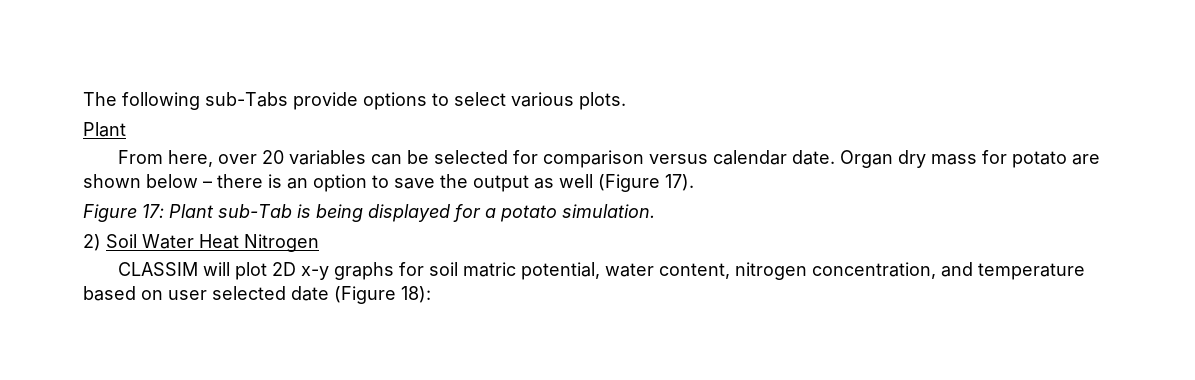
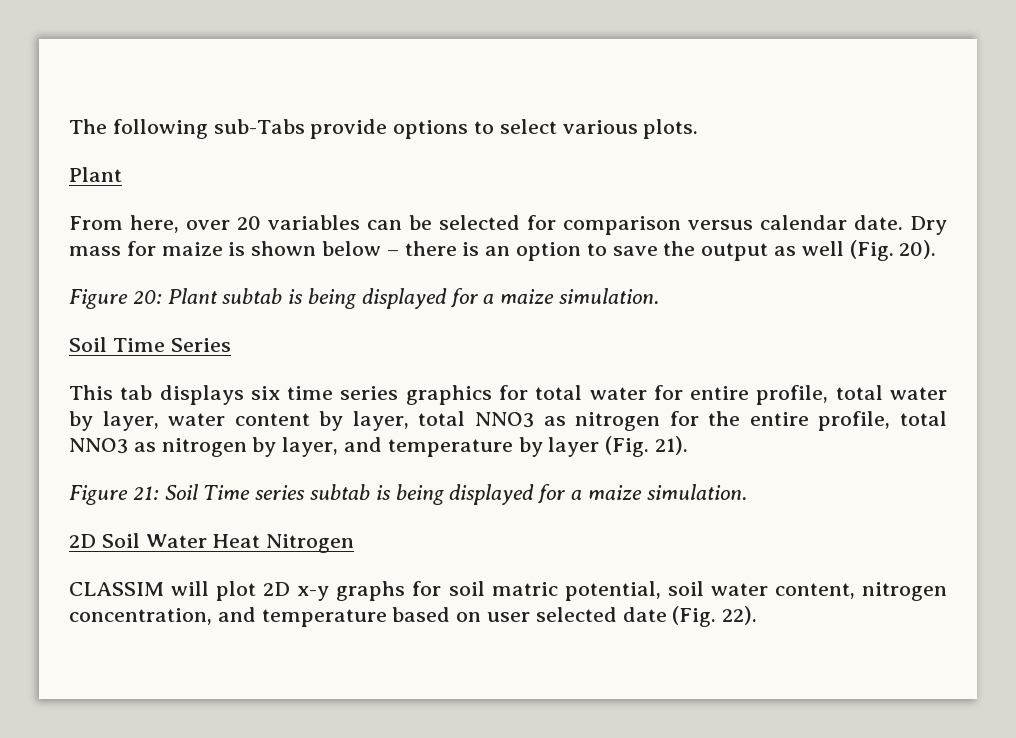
- Organ dry mass for potato are shown below – there is an option to save the output as well (Figure 17).
- Figure 17: Plant sub-Tab is being displayed for a potato simulation.
- 2) Soil Water Heat Nitrogen
+ Dry mass for maize is shown below – there is an option to save the output as well (Fig. 20).
+ Figure 20: Plant subtab is being displayed for a maize simulation.
+ Soil Time Series
+ This tab displays six time series graphics for total water for entire profile, total water by layer, water content by layer, total NNO3 as nitrogen for the entire profile, total NNO3 as nitrogen by layer, and temperature by layer (Fig. 21).
+ Figure 21: Soil Time series subtab is being displayed for a maize simulation.
+ 2D Soil Water Heat Nitrogen
- CLASSIM will plot 2D x-y graphs for soil matric potential, water content, nitrogen concentration, and temperature based on user selected date (Figure 18):
+ CLASSIM will plot 2D x-y graphs for soil matric potential, soil water content, nitrogen concentration, and temperature based on user selected date (Fig. 22).

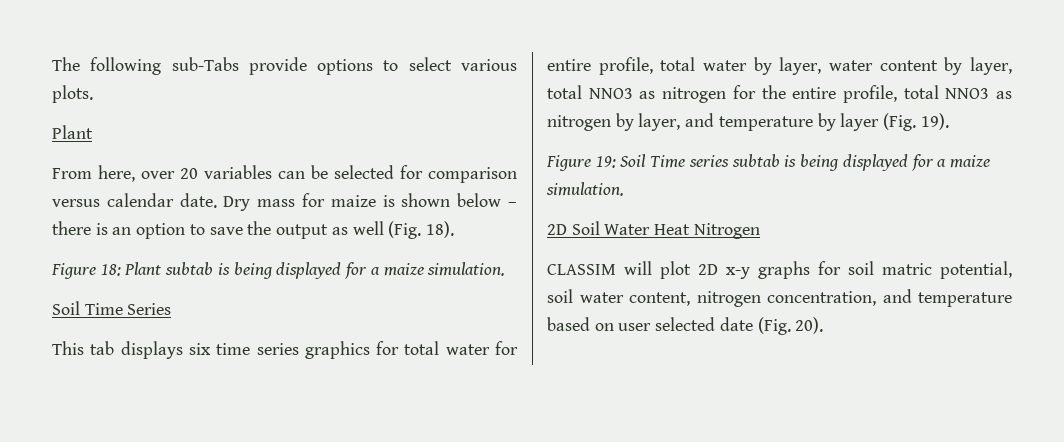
- Dry mass for maize is shown below – there is an option to save the output as well (Fig. 20).
- Figure 20: Plant subtab is being displayed for a maize simulation.
+ Dry mass for maize is shown below – there is an option to save the output as well (Fig. 18).
+ Figure 18: Plant subtab is being displayed for a maize simulation.
- This tab displays six time series graphics for total water for entire profile, total water by layer, water content by layer, total NNO3 as nitrogen for the entire profile, total NNO3 as nitrogen by layer, and temperature by layer (Fig. 21).
- Figure 21: Soil Time series subtab is being displayed for a maize simulation.
+ This tab displays six time series graphics for total water for entire profile, total water by layer, water content by layer, total NNO3 as nitrogen for the entire profile, total NNO3 as nitrogen by layer, and temperature by layer (Fig. 19).
+ Figure 19: Soil Time series subtab is being displayed for a maize simulation.
- CLASSIM will plot 2D x-y graphs for soil matric potential, soil water content, nitrogen concentration, and temperature based on user selected date (Fig. 22).
+ CLASSIM will plot 2D x-y graphs for soil matric potential, soil water content, nitrogen concentration, and temperature based on user selected date (Fig. 20).

